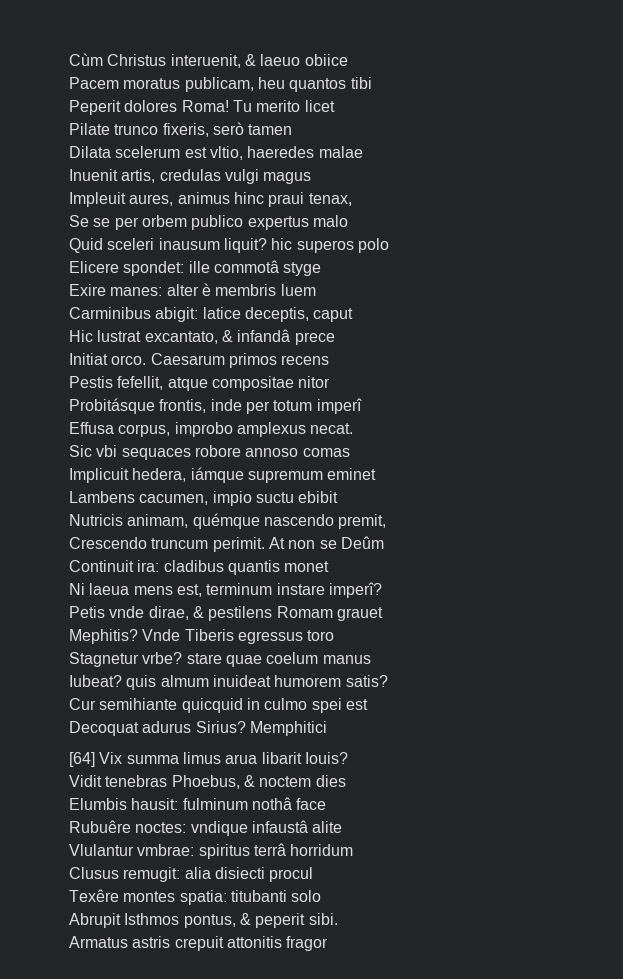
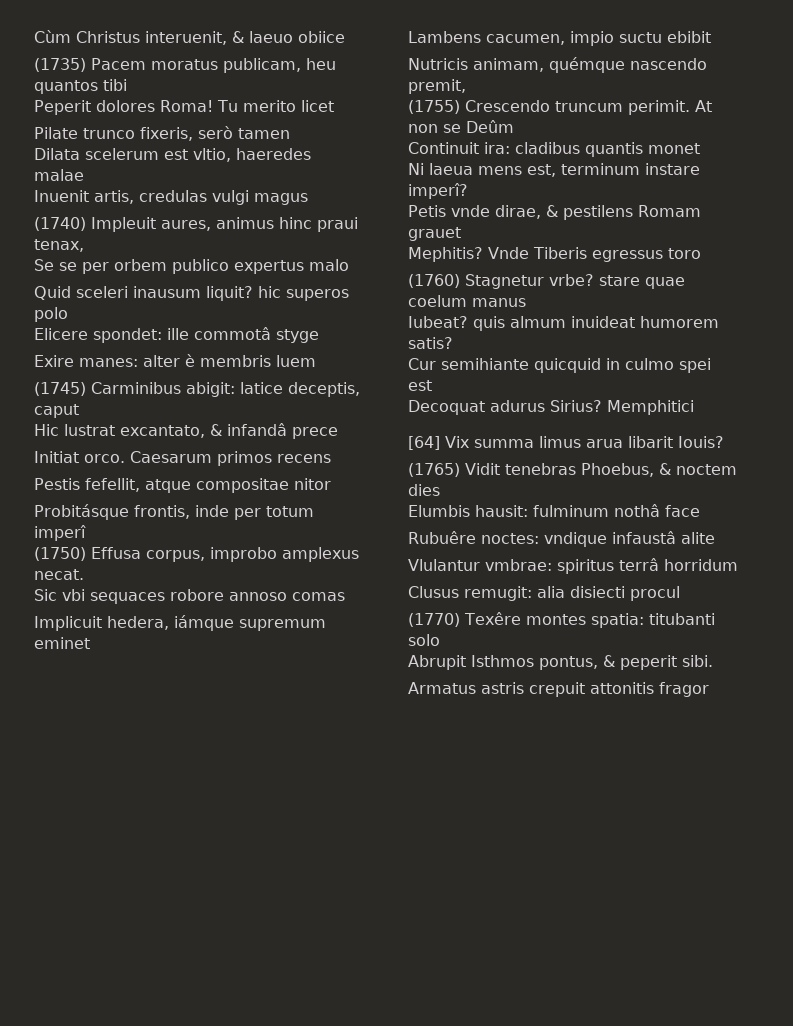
- Pacem moratus publicam, heu quantos tibi
+ (1735) Pacem moratus publicam, heu quantos tibi
- Impleuit aures, animus hinc praui tenax,
+ (1740) Impleuit aures, animus hinc praui tenax,
- Carminibus abigit: latice deceptis, caput
+ (1745) Carminibus abigit: latice deceptis, caput
- Effusa corpus, improbo amplexus necat.
+ (1750) Effusa corpus, improbo amplexus necat.
- Crescendo truncum perimit.
+ (1755) Crescendo truncum perimit.
- Stagnetur vrbe? stare quae coelum manus
+ (1760) Stagnetur vrbe? stare quae coelum manus
- Vidit tenebras Phoebus, & noctem dies
+ (1765) Vidit tenebras Phoebus, & noctem dies
- Texêre montes spatia: titubanti solo
+ (1770) Texêre montes spatia: titubanti solo

